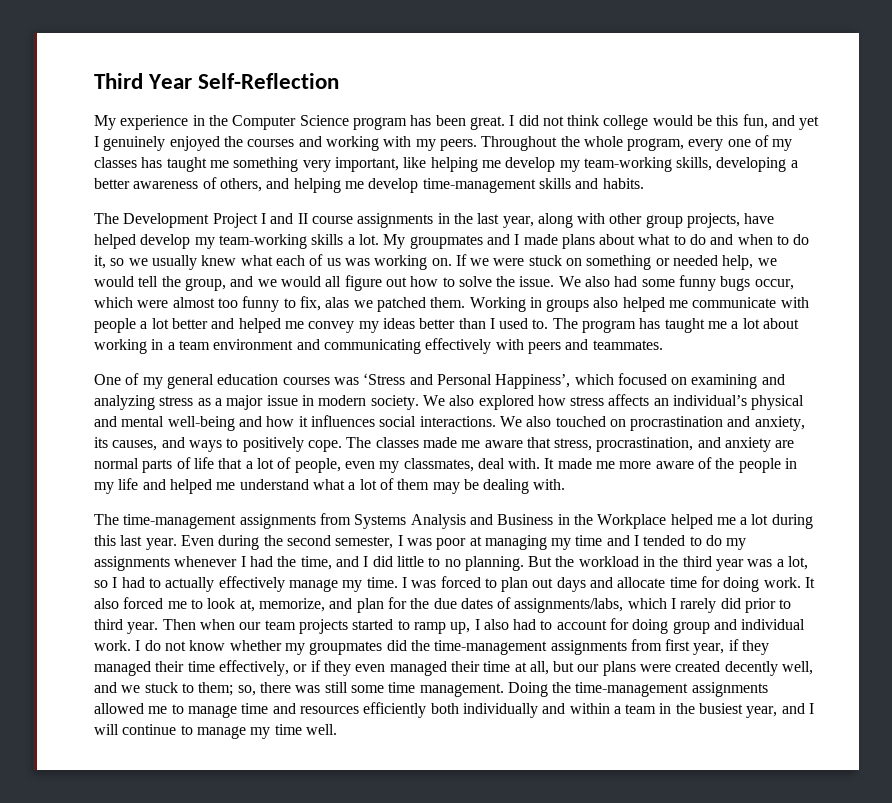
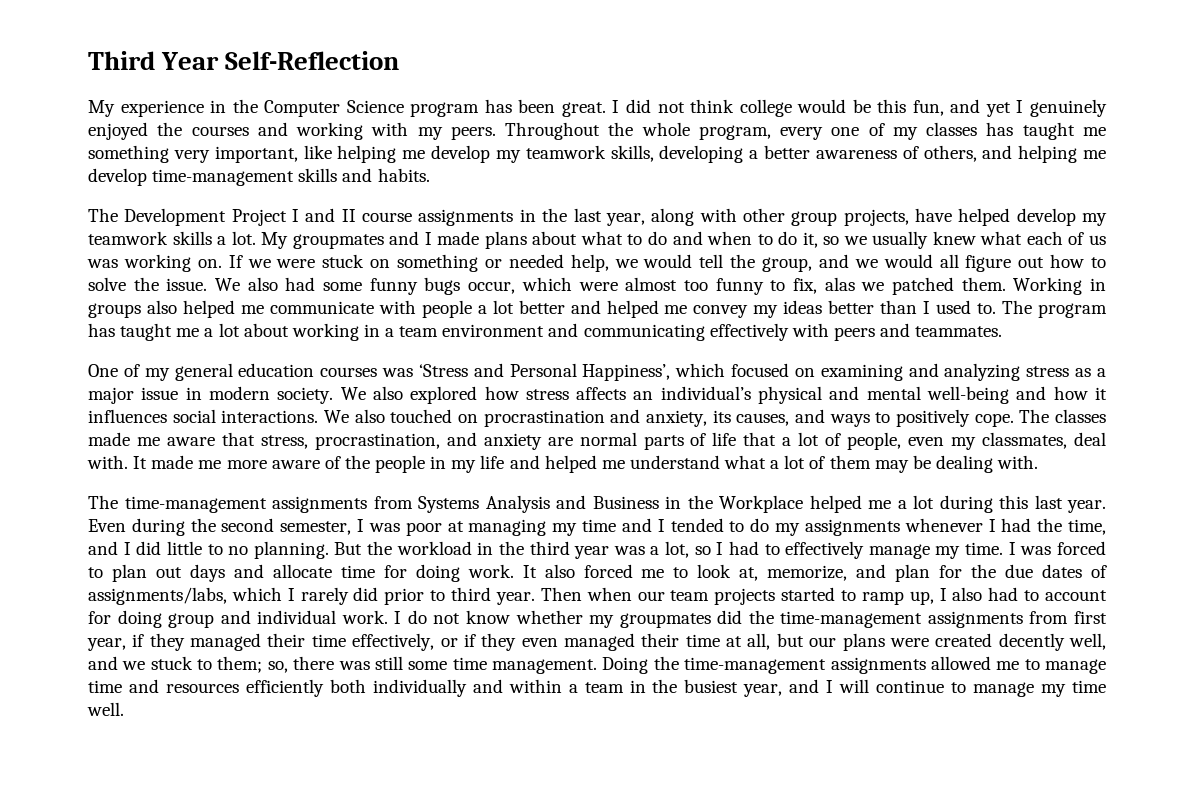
- Throughout the whole program, every one of my classes has taught me something very important, like helping me develop my team-working skills, developing a better awareness of others, and helping me develop time-management skills and habits.
+ Throughout the whole program, every one of my classes has taught me something very important, like helping me develop my teamwork skills, developing a better awareness of others, and helping me develop time-management skills and habits.
- The Development Project I and II course assignments in the last year, along with other group projects, have helped develop my team-working skills a lot.
+ The Development Project I and II course assignments in the last year, along with other group projects, have helped develop my teamwork skills a lot.
- But the workload in the third year was a lot, so I had to actually effectively manage my time.
+ But the workload in the third year was a lot, so I had to effectively manage my time.

